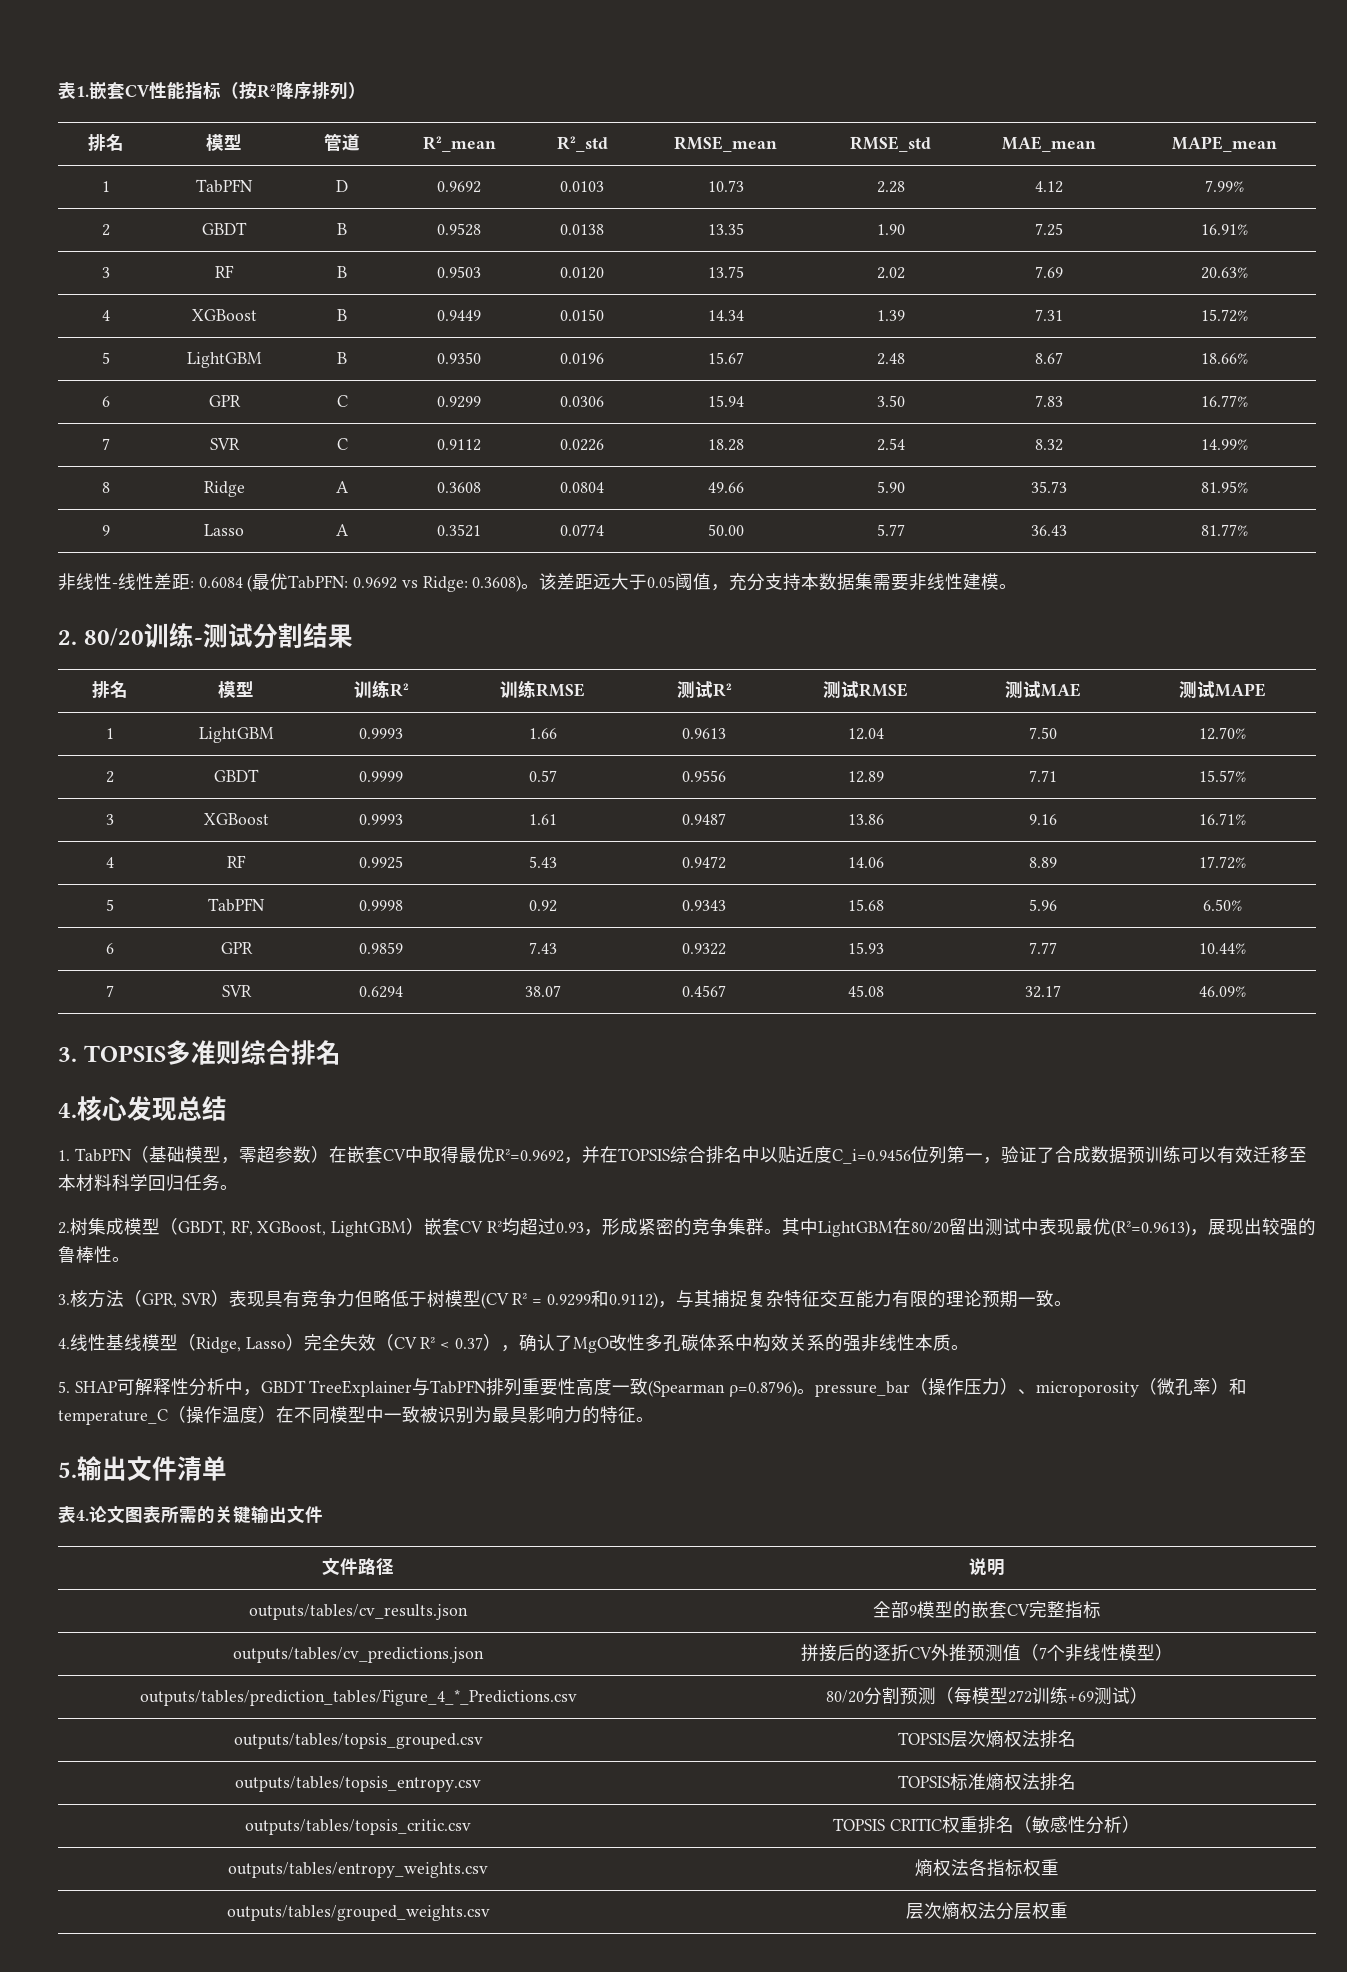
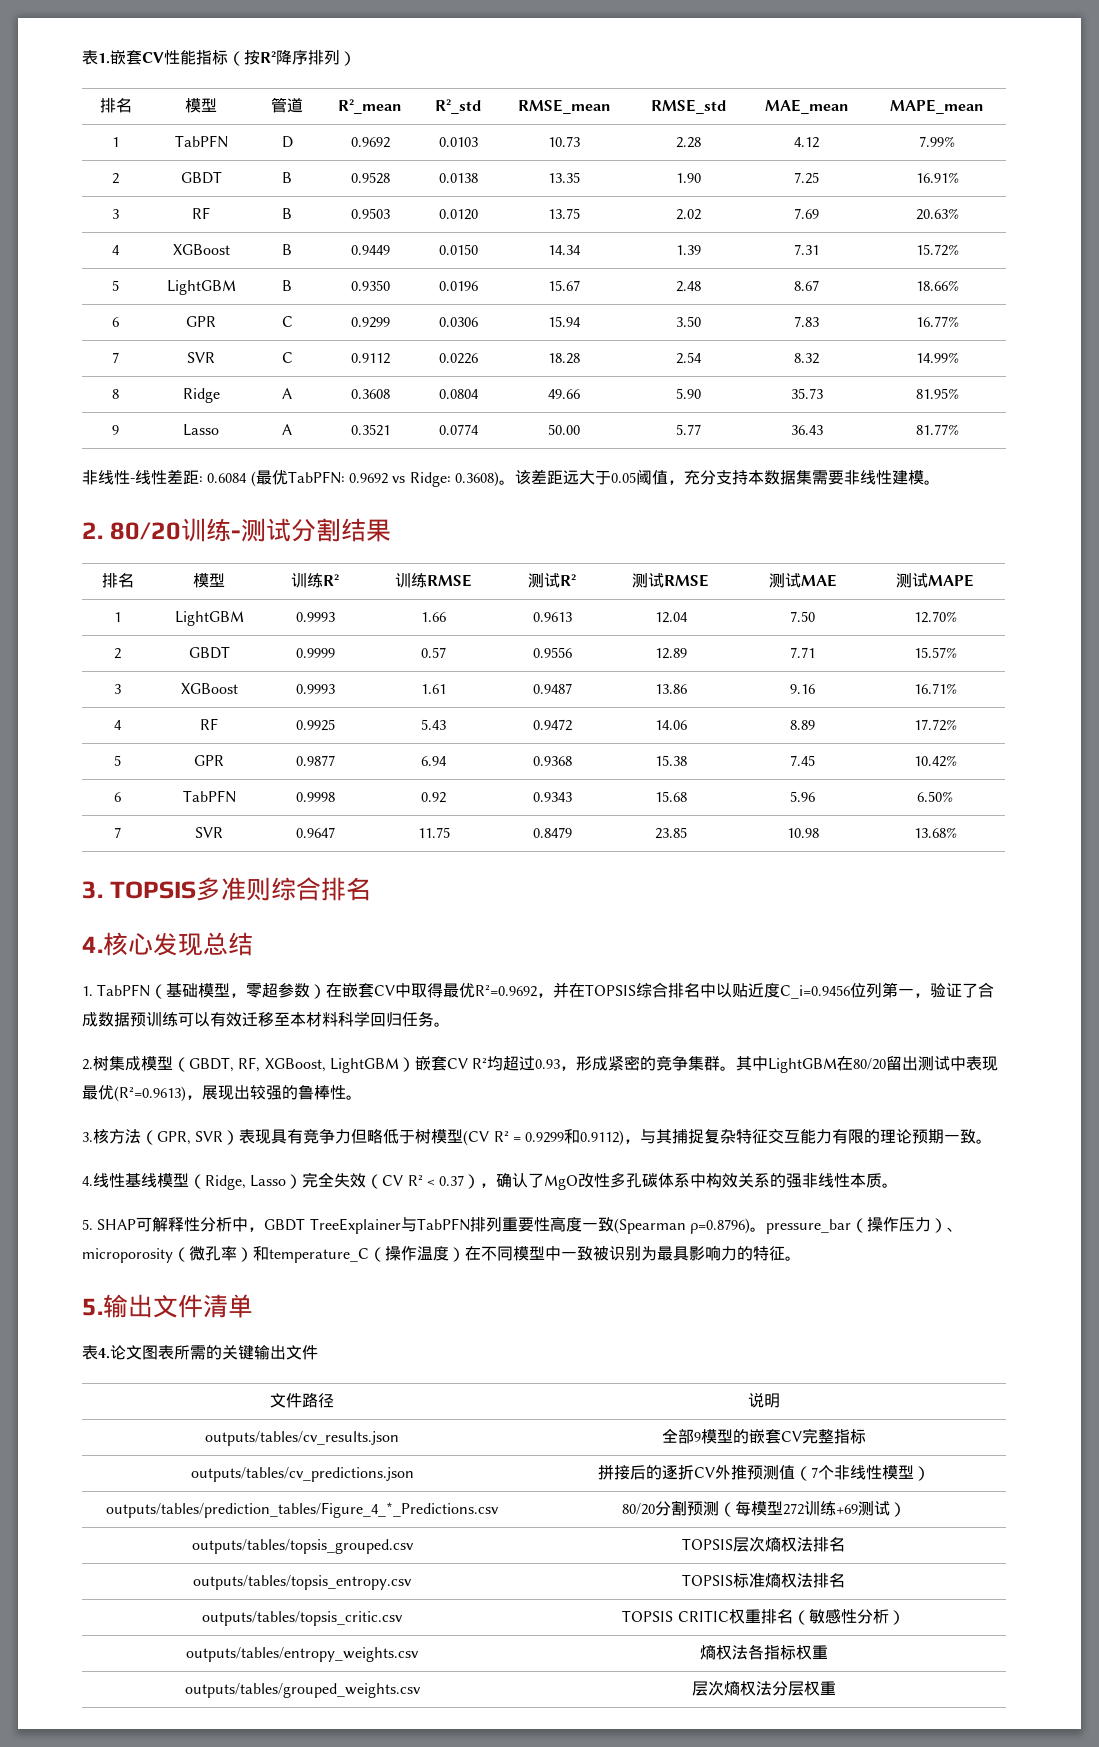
- 5 | TabPFN | 0.9998 | 0.92 | 0.9343 | 15.68 | 5.96 | 6.50%
+ 5 | GPR | 0.9877 | 6.94 | 0.9368 | 15.38 | 7.45 | 10.42%
+ 6 | TabPFN | 0.9998 | 0.92 | 0.9343 | 15.68 | 5.96 | 6.50%
- 6 | GPR | 0.9859 | 7.43 | 0.9322 | 15.93 | 7.77 | 10.44%
- 7 | SVR | 0.6294 | 38.07 | 0.4567 | 45.08 | 32.17 | 46.09%
+ 7 | SVR | 0.9647 | 11.75 | 0.8479 | 23.85 | 10.98 | 13.68%

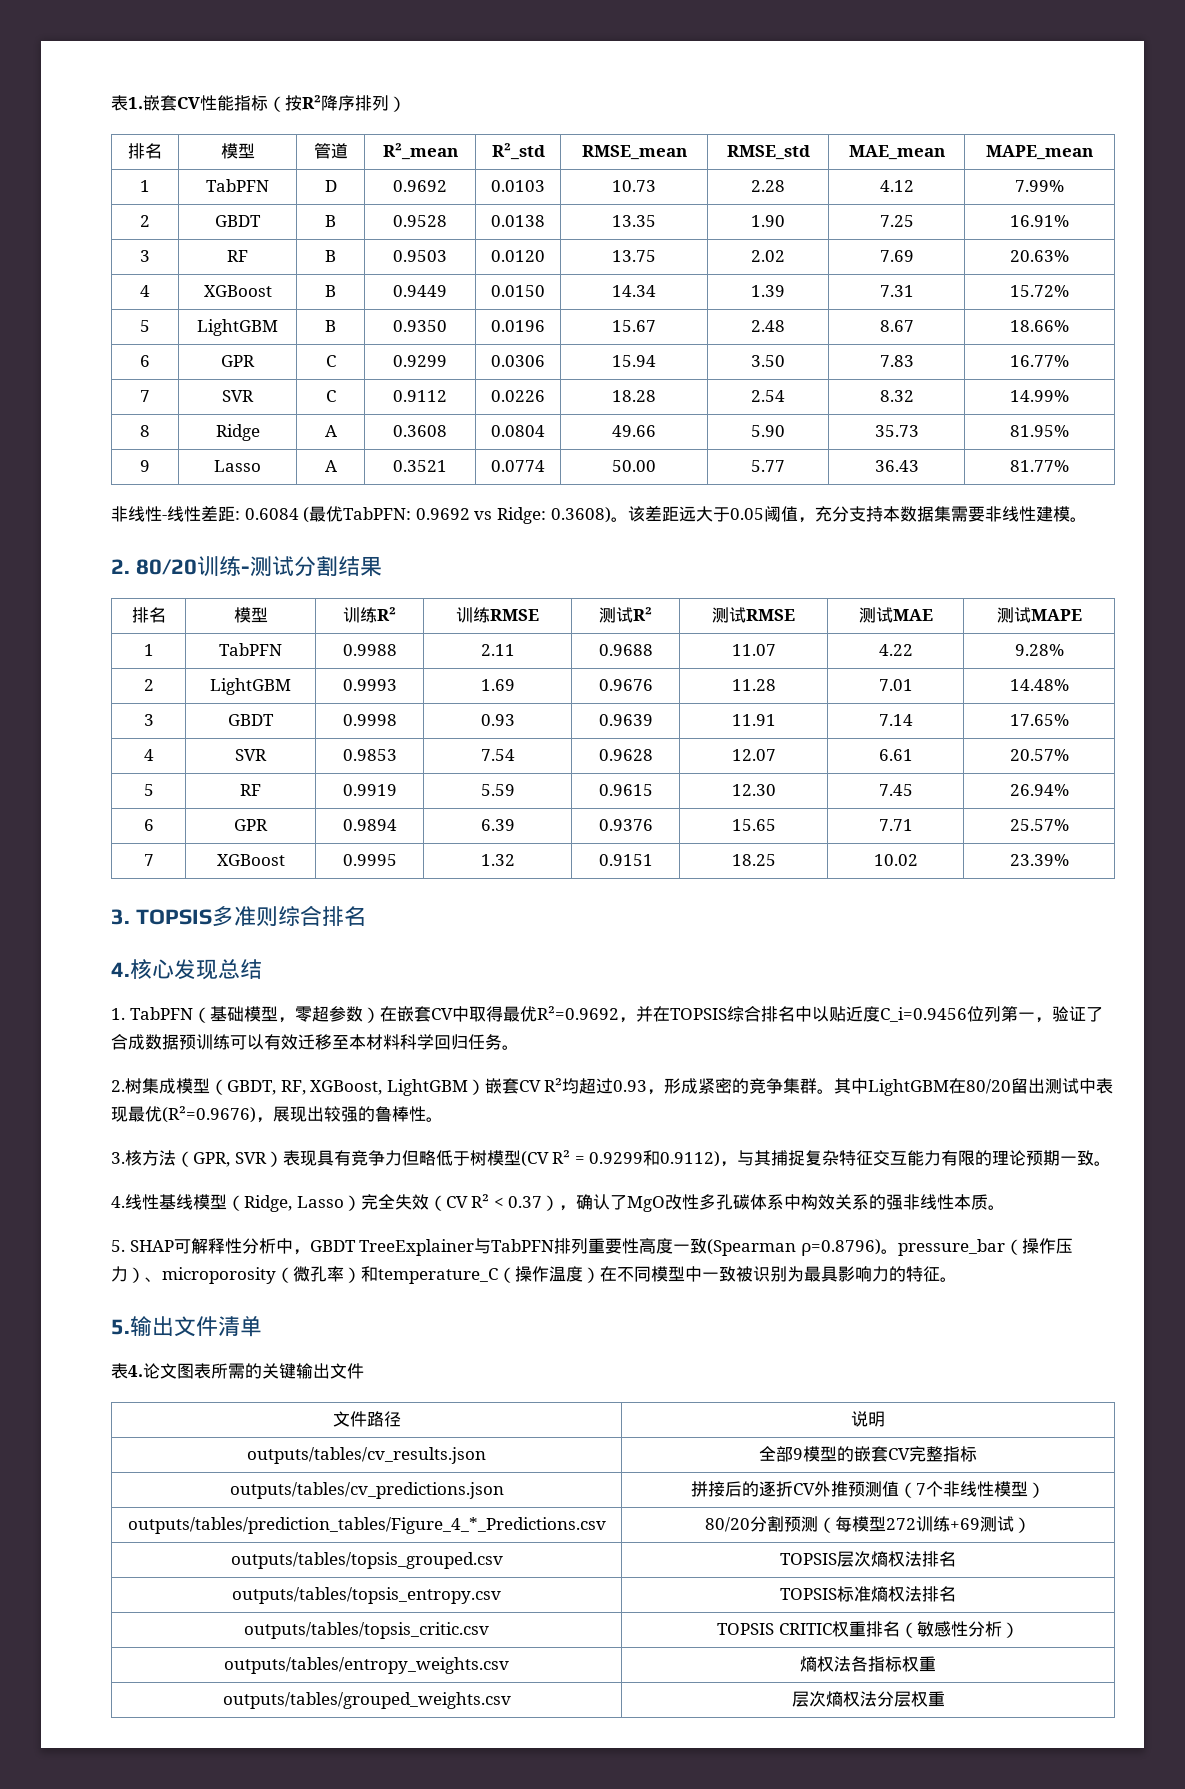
- 1 | LightGBM | 0.9993 | 1.66 | 0.9613 | 12.04 | 7.50 | 12.70%
- 2 | GBDT | 0.9999 | 0.57 | 0.9556 | 12.89 | 7.71 | 15.57%
- 3 | XGBoost | 0.9993 | 1.61 | 0.9487 | 13.86 | 9.16 | 16.71%
- 4 | RF | 0.9925 | 5.43 | 0.9472 | 14.06 | 8.89 | 17.72%
- 5 | GPR | 0.9877 | 6.94 | 0.9368 | 15.38 | 7.45 | 10.42%
- 6 | TabPFN | 0.9998 | 0.92 | 0.9343 | 15.68 | 5.96 | 6.50%
- 7 | SVR | 0.9647 | 11.75 | 0.8479 | 23.85 | 10.98 | 13.68%
+ 1 | TabPFN | 0.9988 | 2.11 | 0.9688 | 11.07 | 4.22 | 9.28%
+ 2 | LightGBM | 0.9993 | 1.69 | 0.9676 | 11.28 | 7.01 | 14.48%
+ 3 | GBDT | 0.9998 | 0.93 | 0.9639 | 11.91 | 7.14 | 17.65%
+ 4 | SVR | 0.9853 | 7.54 | 0.9628 | 12.07 | 6.61 | 20.57%
+ 5 | RF | 0.9919 | 5.59 | 0.9615 | 12.30 | 7.45 | 26.94%
+ 6 | GPR | 0.9894 | 6.39 | 0.9376 | 15.65 | 7.71 | 25.57%
+ 7 | XGBoost | 0.9995 | 1.32 | 0.9151 | 18.25 | 10.02 | 23.39%
- 其中LightGBM在80/20留出测试中表现最优(R²=0.9613)，展现出较强的鲁棒性。
+ 其中LightGBM在80/20留出测试中表现最优(R²=0.9676)，展现出较强的鲁棒性。

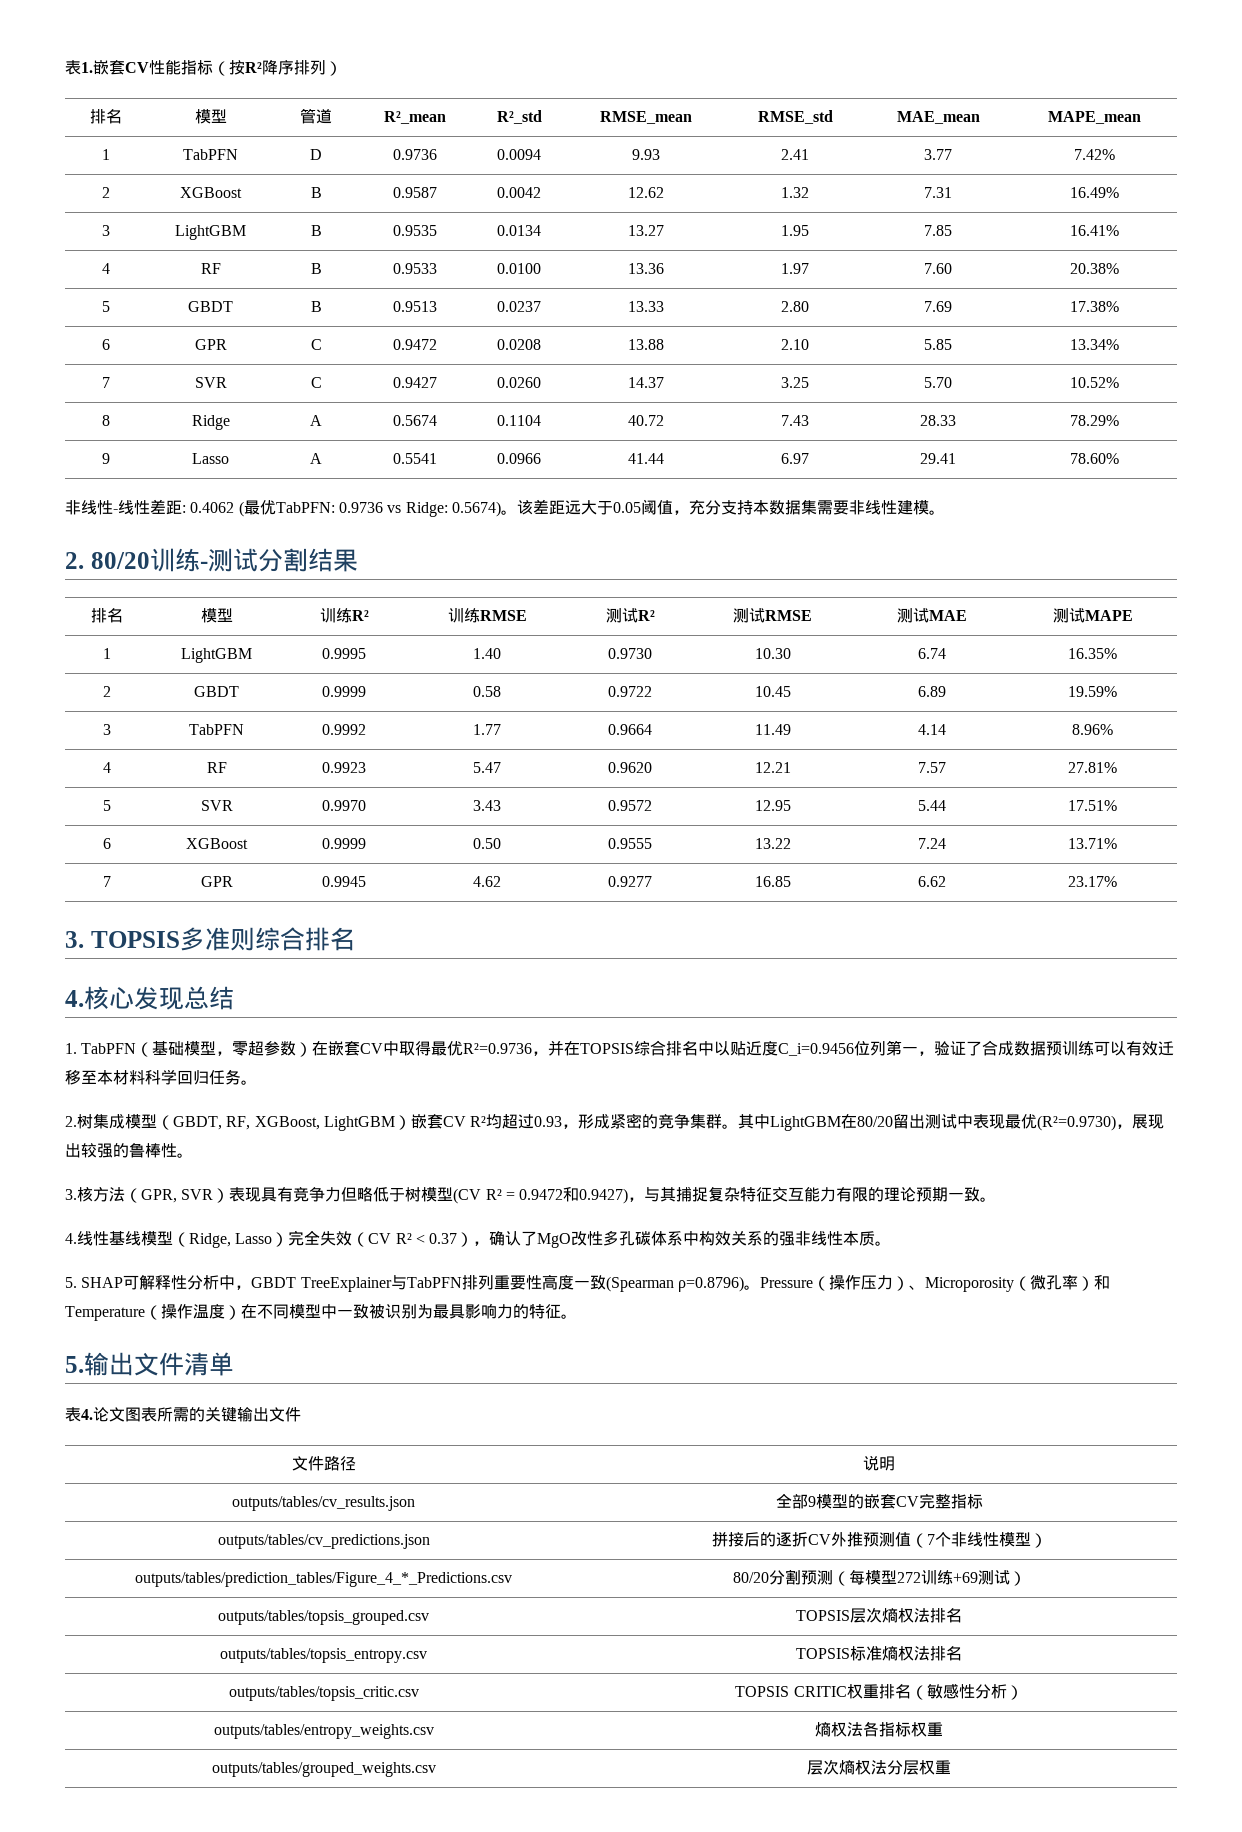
- 1 | TabPFN | D | 0.9692 | 0.0103 | 10.73 | 2.28 | 4.12 | 7.99%
- 2 | GBDT | B | 0.9528 | 0.0138 | 13.35 | 1.90 | 7.25 | 16.91%
- 3 | RF | B | 0.9503 | 0.0120 | 13.75 | 2.02 | 7.69 | 20.63%
- 4 | XGBoost | B | 0.9449 | 0.0150 | 14.34 | 1.39 | 7.31 | 15.72%
- 5 | LightGBM | B | 0.9350 | 0.0196 | 15.67 | 2.48 | 8.67 | 18.66%
- 6 | GPR | C | 0.9299 | 0.0306 | 15.94 | 3.50 | 7.83 | 16.77%
- 7 | SVR | C | 0.9112 | 0.0226 | 18.28 | 2.54 | 8.32 | 14.99%
- 8 | Ridge | A | 0.3608 | 0.0804 | 49.66 | 5.90 | 35.73 | 81.95%
- 9 | Lasso | A | 0.3521 | 0.0774 | 50.00 | 5.77 | 36.43 | 81.77%
+ 1 | TabPFN | D | 0.9736 | 0.0094 | 9.93 | 2.41 | 3.77 | 7.42%
+ 2 | XGBoost | B | 0.9587 | 0.0042 | 12.62 | 1.32 | 7.31 | 16.49%
+ 3 | LightGBM | B | 0.9535 | 0.0134 | 13.27 | 1.95 | 7.85 | 16.41%
+ 4 | RF | B | 0.9533 | 0.0100 | 13.36 | 1.97 | 7.60 | 20.38%
+ 5 | GBDT | B | 0.9513 | 0.0237 | 13.33 | 2.80 | 7.69 | 17.38%
+ 6 | GPR | C | 0.9472 | 0.0208 | 13.88 | 2.10 | 5.85 | 13.34%
+ 7 | SVR | C | 0.9427 | 0.0260 | 14.37 | 3.25 | 5.70 | 10.52%
+ 8 | Ridge | A | 0.5674 | 0.1104 | 40.72 | 7.43 | 28.33 | 78.29%
+ 9 | Lasso | A | 0.5541 | 0.0966 | 41.44 | 6.97 | 29.41 | 78.60%
- 非线性-线性差距: 0.6084 (最优TabPFN: 0.9692 vs Ridge: 0.3608)。
+ 非线性-线性差距: 0.4062 (最优TabPFN: 0.9736 vs Ridge: 0.5674)。
- 1 | TabPFN | 0.9988 | 2.11 | 0.9688 | 11.07 | 4.22 | 9.28%
- 2 | LightGBM | 0.9993 | 1.69 | 0.9676 | 11.28 | 7.01 | 14.48%
- 3 | GBDT | 0.9998 | 0.93 | 0.9639 | 11.91 | 7.14 | 17.65%
- 4 | SVR | 0.9853 | 7.54 | 0.9628 | 12.07 | 6.61 | 20.57%
- 5 | RF | 0.9919 | 5.59 | 0.9615 | 12.30 | 7.45 | 26.94%
- 6 | GPR | 0.9894 | 6.39 | 0.9376 | 15.65 | 7.71 | 25.57%
- 7 | XGBoost | 0.9995 | 1.32 | 0.9151 | 18.25 | 10.02 | 23.39%
+ 1 | LightGBM | 0.9995 | 1.40 | 0.9730 | 10.30 | 6.74 | 16.35%
+ 2 | GBDT | 0.9999 | 0.58 | 0.9722 | 10.45 | 6.89 | 19.59%
+ 3 | TabPFN | 0.9992 | 1.77 | 0.9664 | 11.49 | 4.14 | 8.96%
+ 4 | RF | 0.9923 | 5.47 | 0.9620 | 12.21 | 7.57 | 27.81%
+ 5 | SVR | 0.9970 | 3.43 | 0.9572 | 12.95 | 5.44 | 17.51%
+ 6 | XGBoost | 0.9999 | 0.50 | 0.9555 | 13.22 | 7.24 | 13.71%
+ 7 | GPR | 0.9945 | 4.62 | 0.9277 | 16.85 | 6.62 | 23.17%
- 1. TabPFN（基础模型，零超参数）在嵌套CV中取得最优R²=0.9692，并在TOPSIS综合排名中以贴近度C_i=0.9456位列第一，验证了合成数据预训练可以有效迁移至本材料科学回归任务。
+ 1. TabPFN（基础模型，零超参数）在嵌套CV中取得最优R²=0.9736，并在TOPSIS综合排名中以贴近度C_i=0.9456位列第一，验证了合成数据预训练可以有效迁移至本材料科学回归任务。
- 其中LightGBM在80/20留出测试中表现最优(R²=0.9676)，展现出较强的鲁棒性。
+ 其中LightGBM在80/20留出测试中表现最优(R²=0.9730)，展现出较强的鲁棒性。
- 3.核方法（GPR, SVR）表现具有竞争力但略低于树模型(CV R² = 0.9299和0.9112)，与其捕捉复杂特征交互能力有限的理论预期一致。
+ 3.核方法（GPR, SVR）表现具有竞争力但略低于树模型(CV R² = 0.9472和0.9427)，与其捕捉复杂特征交互能力有限的理论预期一致。
- 5. SHAP可解释性分析中，GBDT TreeExplainer与TabPFN排列重要性高度一致(Spearman ρ=0.8796)。pressure_bar（操作压力）、microporosity（微孔率）和temperature_C（操作温度）在不同模型中一致被识别为最具影响力的特征。
+ 5. SHAP可解释性分析中，GBDT TreeExplainer与TabPFN排列重要性高度一致(Spearman ρ=0.8796)。Pressure（操作压力）、Microporosity（微孔率）和Temperature（操作温度）在不同模型中一致被识别为最具影响力的特征。

